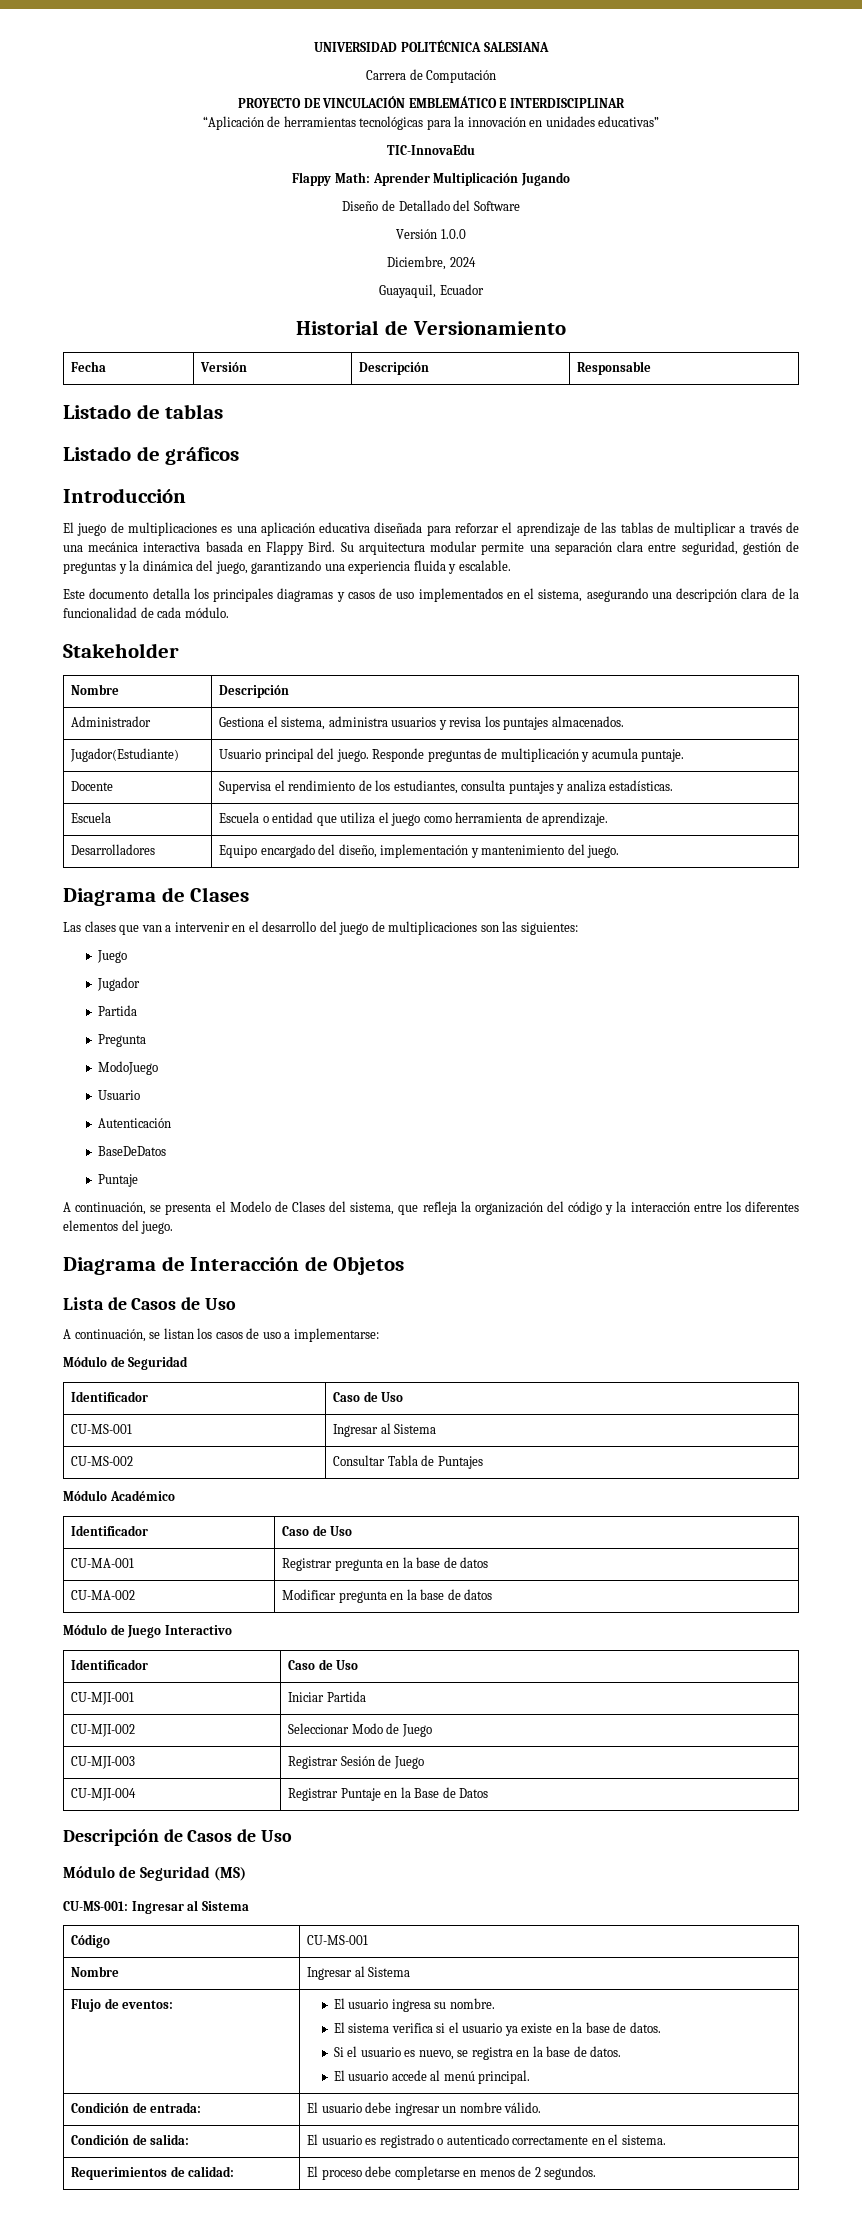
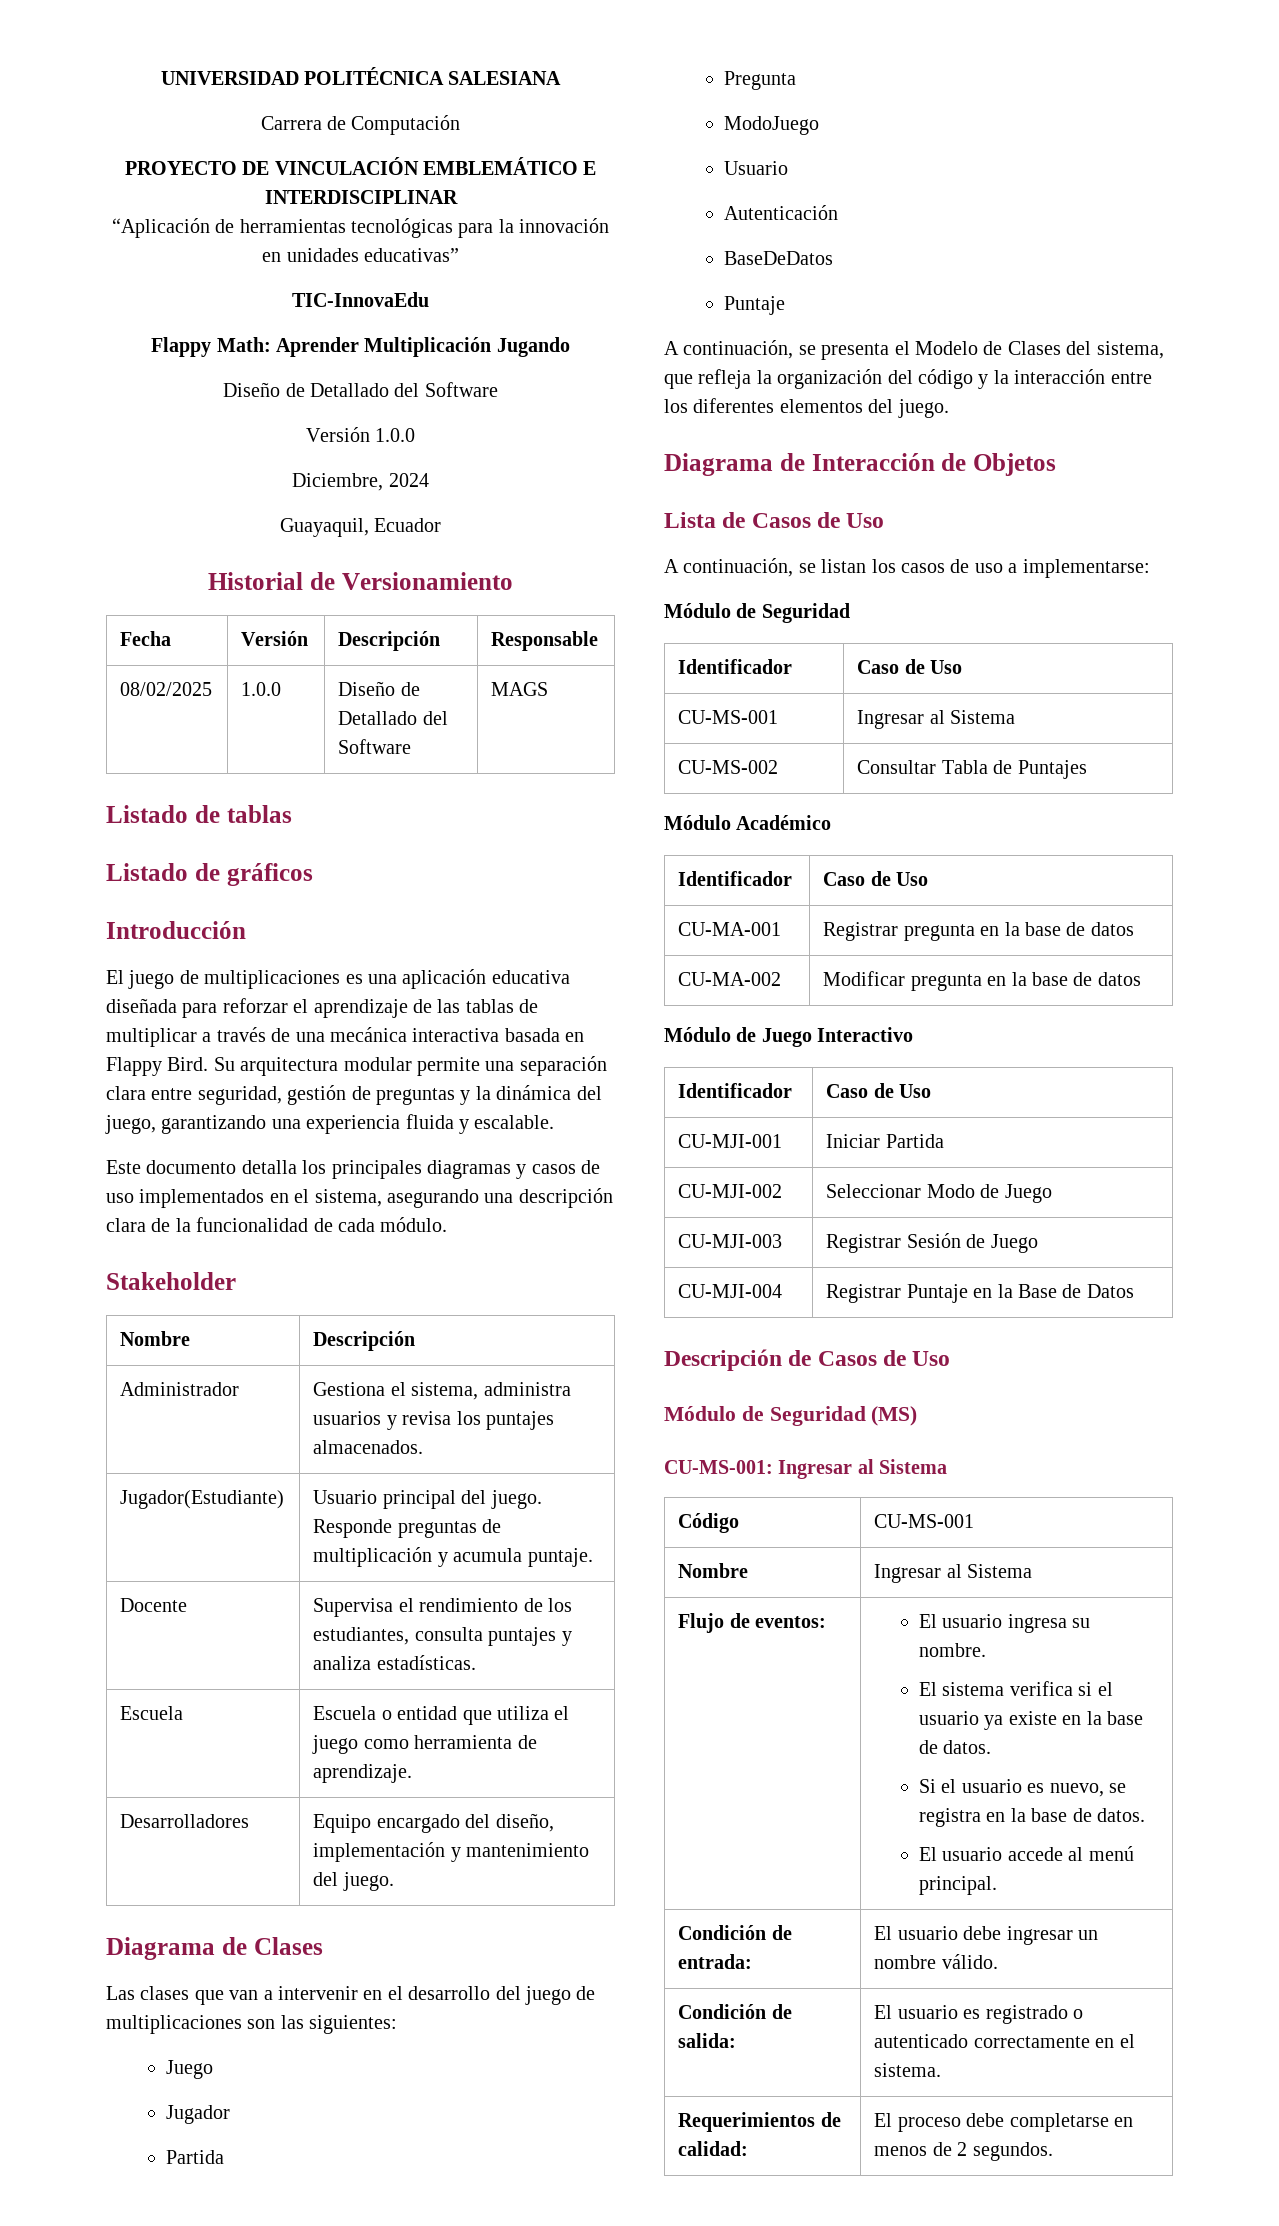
+ 08/02/2025 | 1.0.0 | Diseño de Detallado del Software | MAGS

